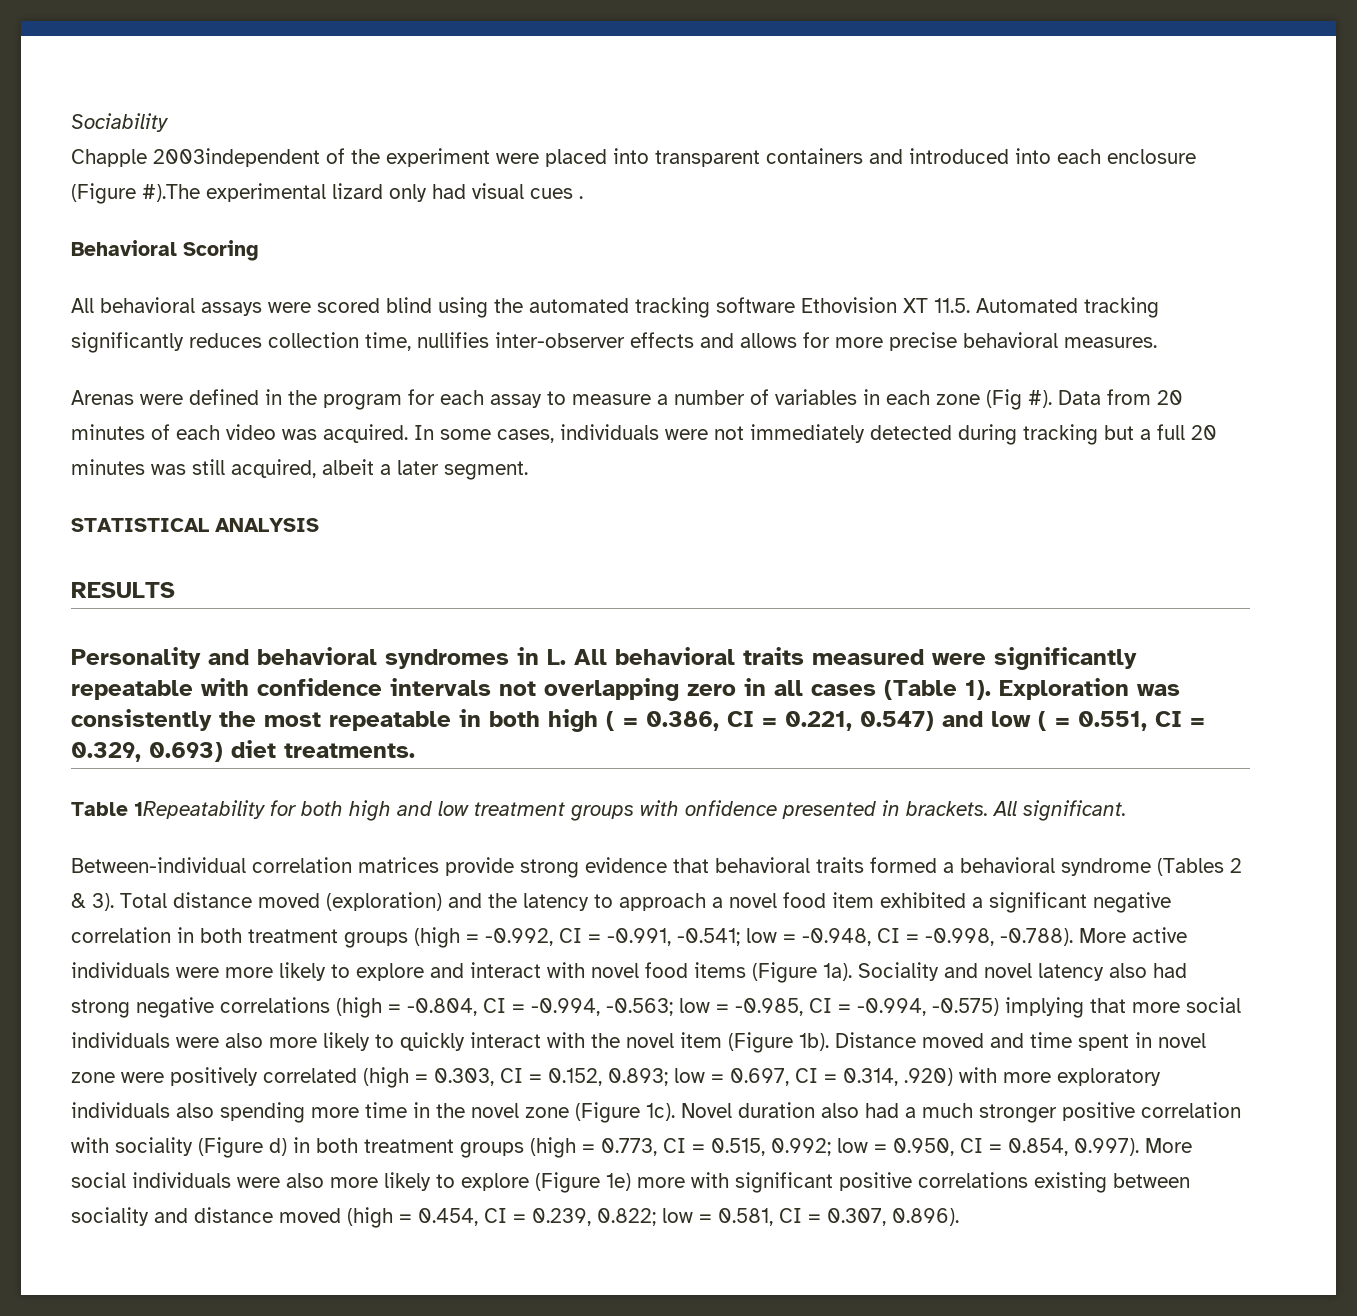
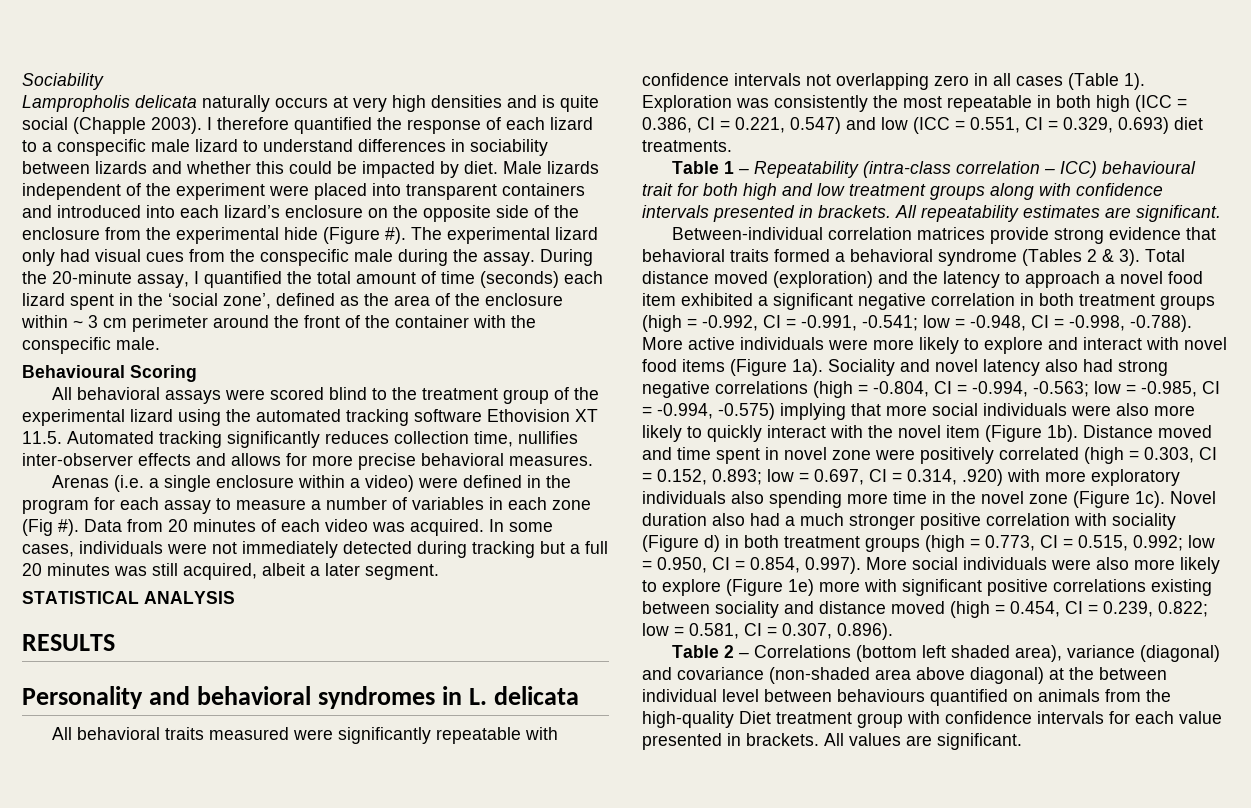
- Chapple 2003independent of the experiment were placed into transparent containers and introduced into each enclosure (Figure #).The experimental lizard only had visual cues .
- Behavioral Scoring
+ Lampropholis delicata naturally occurs at very high densities and is quite social (Chapple 2003). I therefore quantified the response of each lizard to a conspecific male lizard to understand differences in sociability between lizards and whether this could be impacted by diet. Male lizards independent of the experiment were placed into transparent containers and introduced into each lizard’s enclosure on the opposite side of the enclosure from the experimental hide (Figure #). The experimental lizard only had visual cues from the conspecific male during the assay. During the 20-minute assay, I quantified the total amount of time (seconds) each lizard spent in the ‘social zone’, defined as the area of the enclosure within ~ 3 cm perimeter around the front of the container with the conspecific male.
+ Behavioural Scoring
- All behavioral assays were scored blind using the automated tracking software Ethovision XT 11.5. Automated tracking significantly reduces collection time, nullifies inter-observer effects and allows for more precise behavioral measures.
+ All behavioral assays were scored blind to the treatment group of the experimental lizard using the automated tracking software Ethovision XT 11.5. Automated tracking significantly reduces collection time, nullifies inter-observer effects and allows for more precise behavioral measures.
- Arenas were defined in the program for each assay to measure a number of variables in each zone (Fig #).
+ Arenas (i.e. a single enclosure within a video) were defined in the program for each assay to measure a number of variables in each zone (Fig #).
- Personality and behavioral syndromes in L. All behavioral traits measured were significantly repeatable with confidence intervals not overlapping zero in all cases (Table 1).
+ Personality and behavioral syndromes in L. delicata
+ All behavioral traits measured were significantly repeatable with confidence intervals not overlapping zero in all cases (Table 1).
- Exploration was consistently the most repeatable in both high ( = 0.386, CI = 0.221, 0.547) and low ( = 0.551, CI = 0.329, 0.693) diet treatments.
+ Exploration was consistently the most repeatable in both high (ICC = 0.386, CI = 0.221, 0.547) and low (ICC = 0.551, CI = 0.329, 0.693) diet treatments.
- Table 1Repeatability for both high and low treatment groups with onfidence presented in brackets. All significant.
+ Table 1 – Repeatability (intra-class correlation – ICC) behavioural trait for both high and low treatment groups along with confidence intervals presented in brackets. All repeatability estimates are significant.
+ Table 2 – Correlations (bottom left shaded area), variance (diagonal) and covariance (non-shaded area above diagonal) at the between individual level between behaviours quantified on animals from the high-quality Diet treatment group with confidence intervals for each value presented in brackets. All values are significant.

